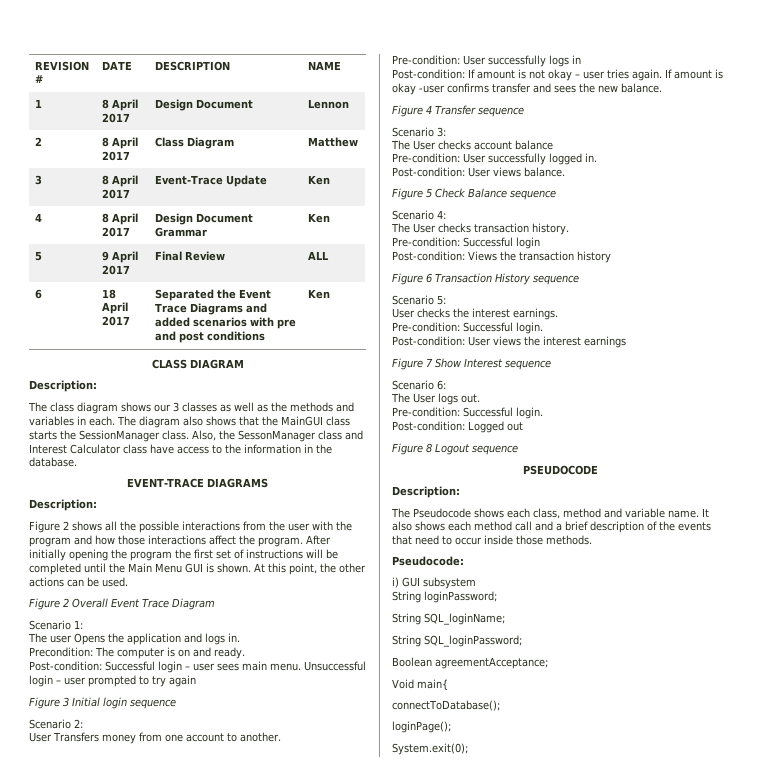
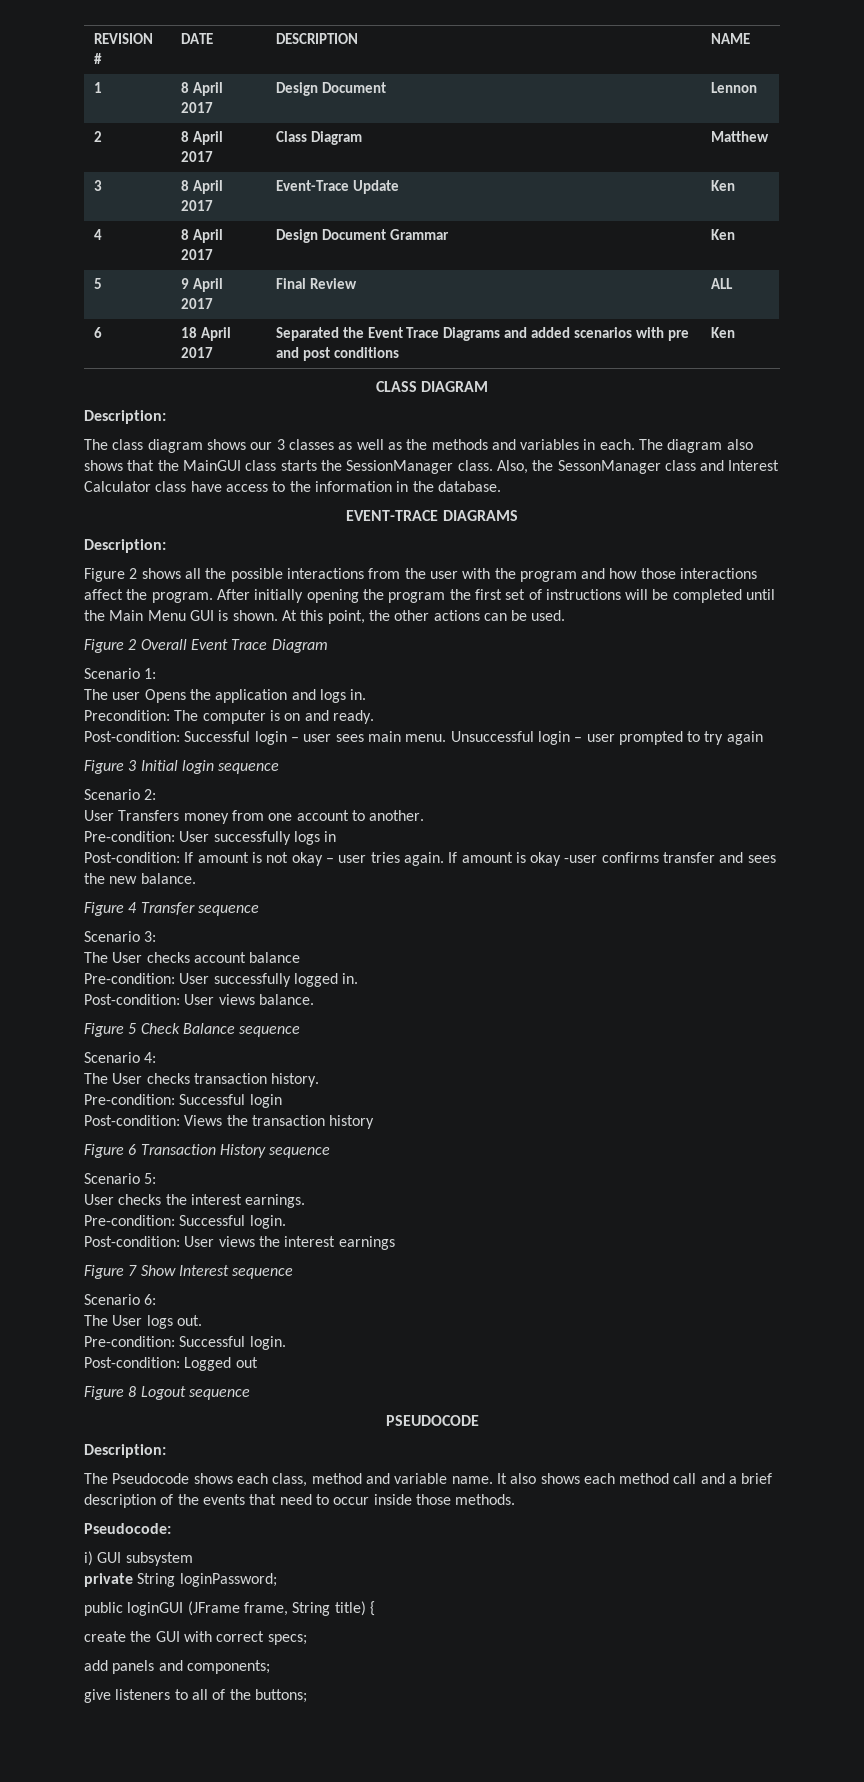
- String loginPassword;
+ private String loginPassword;
- String SQL_loginName;
- String SQL_loginPassword;
- Boolean agreementAcceptance;
- Void main{
- connectToDatabase();
- loginPage();
- System.exit(0);
+ public loginGUI (JFrame frame, String title) {
+ create the GUI with correct specs;
+ add panels and components;
+ give listeners to all of the buttons;

